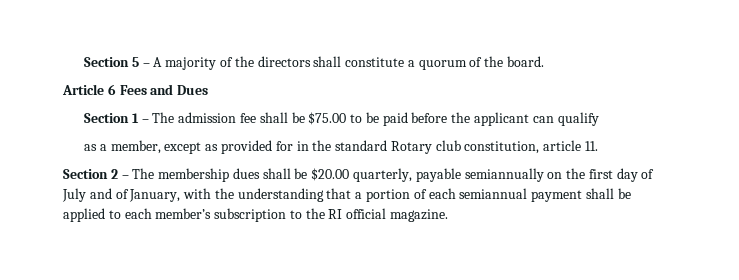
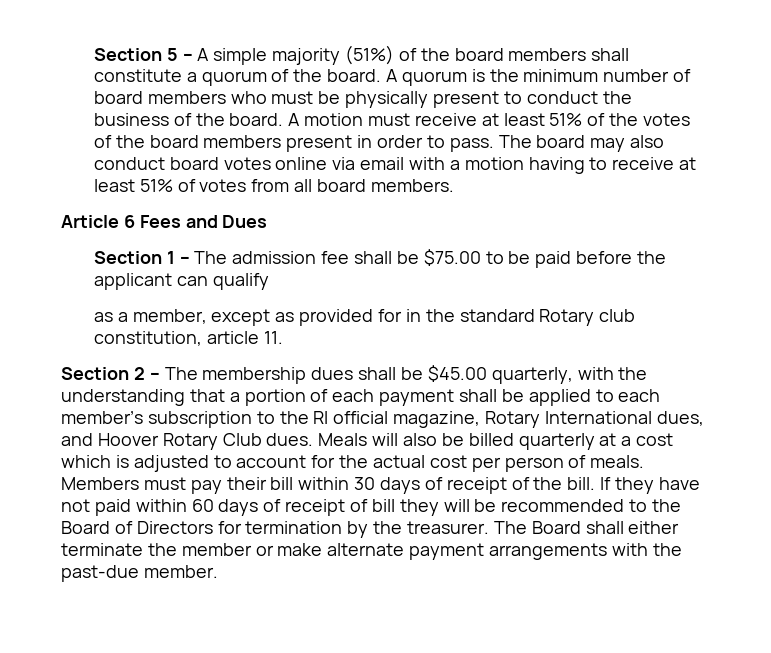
- Section 5 – A majority of the directors shall constitute a quorum of the board.
+ Section 5 – A simple majority (51%) of the board members shall constitute a quorum of the board. A quorum is the minimum number of board members who must be physically present to conduct the business of the board. A motion must receive at least 51% of the votes of the board members present in order to pass. The board may also conduct board votes online via email with a motion having to receive at least 51% of votes from all board members.
- Section 2 – The membership dues shall be $20.00 quarterly, payable semiannually on the first day of July and of January, with the understanding that a portion of each semiannual payment shall be applied to each member’s subscription to the RI official magazine.
+ Section 2 – The membership dues shall be $45.00 quarterly, with the understanding that a portion of each payment shall be applied to each member’s subscription to the RI official magazine, Rotary International dues, and Hoover Rotary Club dues. Meals will also be billed quarterly at a cost which is adjusted to account for the actual cost per person of meals. Members must pay their bill within 30 days of receipt of the bill. If they have not paid within 60 days of receipt of bill they will be recommended to the Board of Directors for termination by the treasurer. The Board shall either terminate the member or make alternate payment arrangements with the past-due member.

